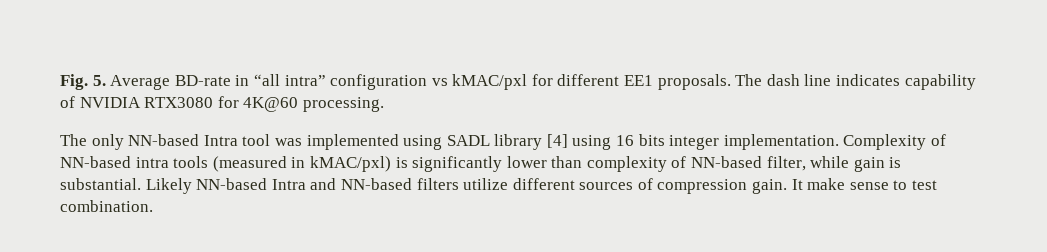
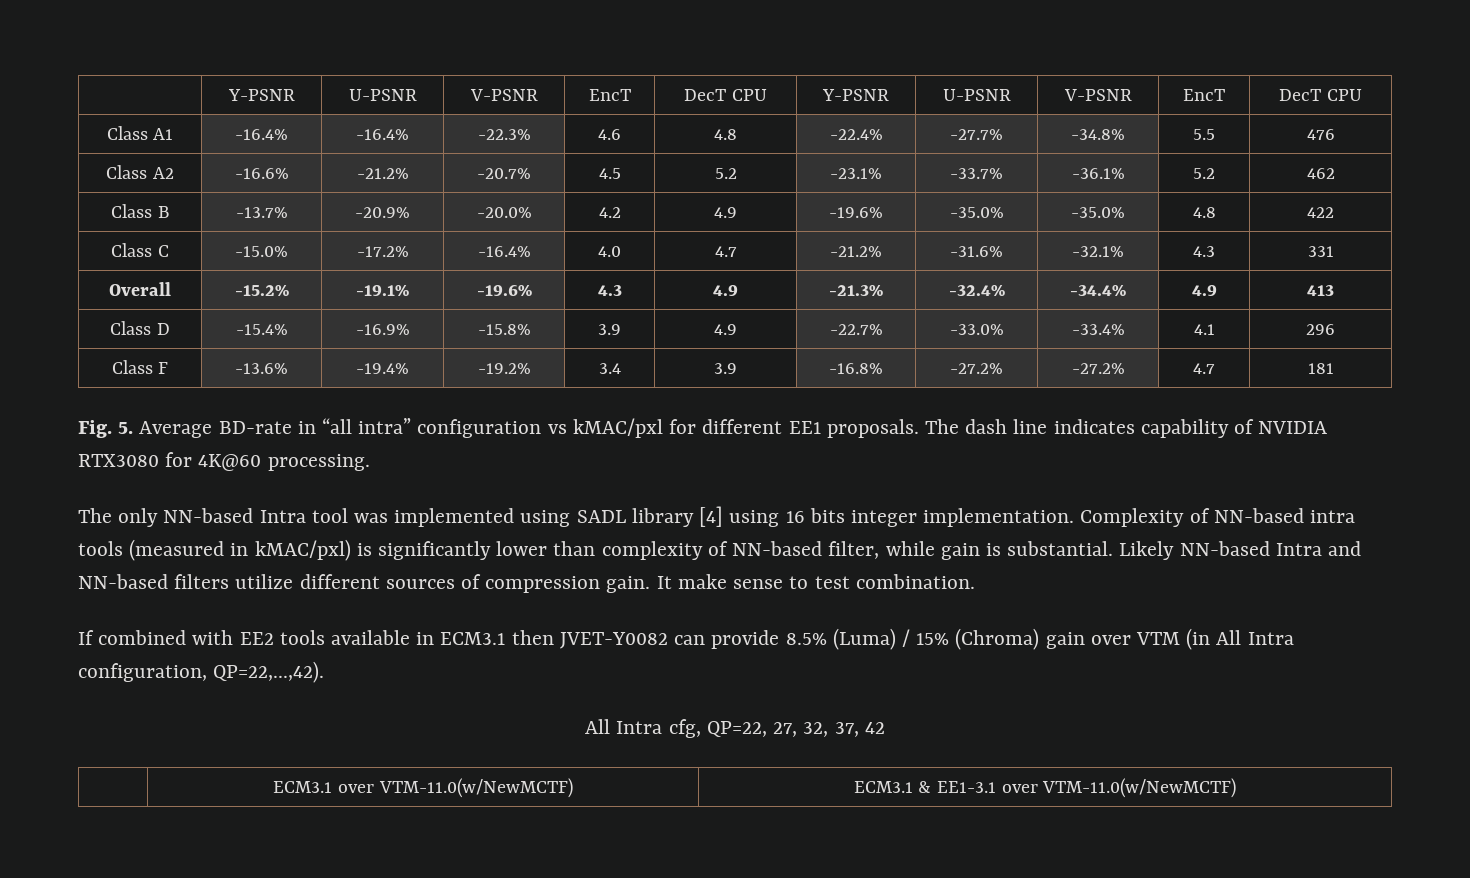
+ | Y-PSNR | U-PSNR | V-PSNR | EncT | DecT CPU | Y-PSNR | U-PSNR | V-PSNR | EncT | DecT CPU
+ Class A1 | -16.4% | -16.4% | -22.3% | 4.6 | 4.8 | -22.4% | -27.7% | -34.8% | 5.5 | 476
+ Class A2 | -16.6% | -21.2% | -20.7% | 4.5 | 5.2 | -23.1% | -33.7% | -36.1% | 5.2 | 462
+ Class B | -13.7% | -20.9% | -20.0% | 4.2 | 4.9 | -19.6% | -35.0% | -35.0% | 4.8 | 422
+ Class C | -15.0% | -17.2% | -16.4% | 4.0 | 4.7 | -21.2% | -31.6% | -32.1% | 4.3 | 331
+ Overall | -15.2% | -19.1% | -19.6% | 4.3 | 4.9 | -21.3% | -32.4% | -34.4% | 4.9 | 413
+ Class D | -15.4% | -16.9% | -15.8% | 3.9 | 4.9 | -22.7% | -33.0% | -33.4% | 4.1 | 296
+ Class F | -13.6% | -19.4% | -19.2% | 3.4 | 3.9 | -16.8% | -27.2% | -27.2% | 4.7 | 181
+ If combined with EE2 tools available in ECM3.1 then JVET-Y0082 can provide 8.5% (Luma) / 15% (Chroma) gain over VTM (in All Intra configuration, QP=22,...,42).
+ All Intra cfg, QP=22, 27, 32, 37, 42
+ | ECM3.1 over VTM-11.0(w/NewMCTF) | ECM3.1 & EE1-3.1 over VTM-11.0(w/NewMCTF)

